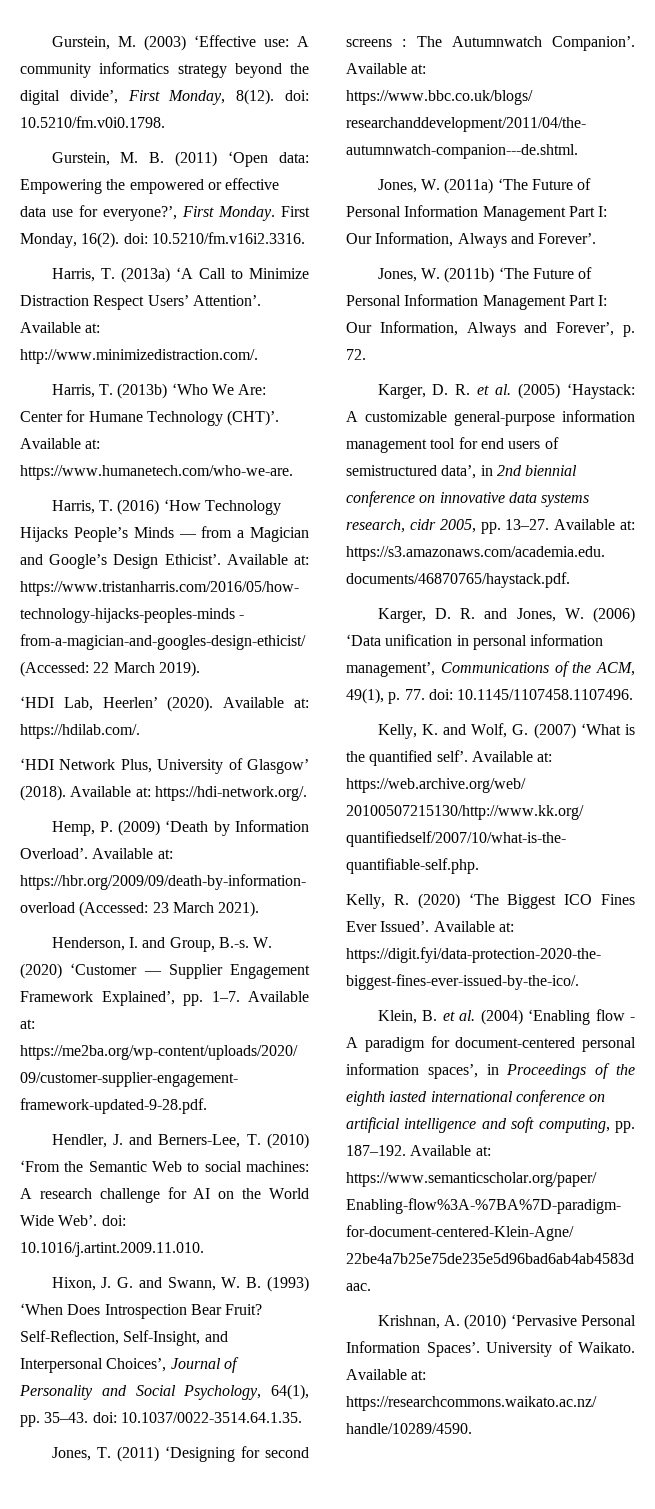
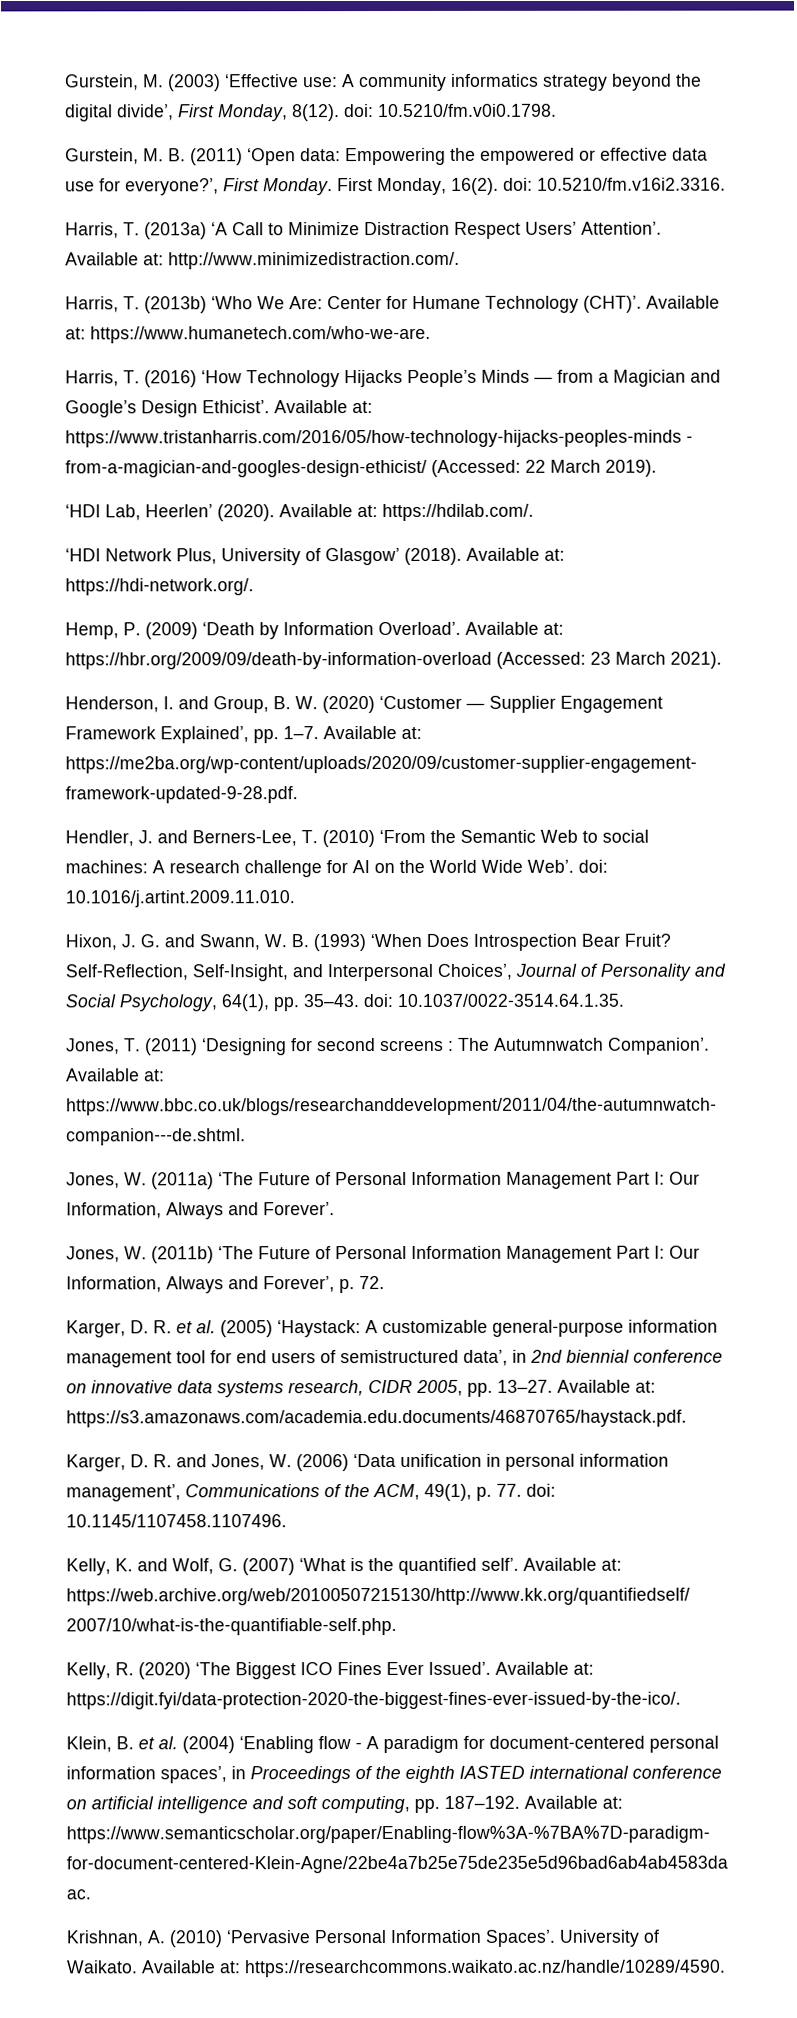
- Henderson, I. and Group, B.-s. W. (2020) ‘Customer — Supplier Engagement Framework Explained’, pp. 1–7.
+ Henderson, I. and Group, B. W. (2020) ‘Customer — Supplier Engagement Framework Explained’, pp. 1–7.
- Karger, D. R. et al. (2005) ‘Haystack: A customizable general-purpose information management tool for end users of semistructured data’, in 2nd biennial conference on innovative data systems research, cidr 2005, pp. 13–27.
+ Karger, D. R. et al. (2005) ‘Haystack: A customizable general-purpose information management tool for end users of semistructured data’, in 2nd biennial conference on innovative data systems research, CIDR 2005, pp. 13–27.
- Klein, B. et al. (2004) ‘Enabling flow - A paradigm for document-centered personal information spaces’, in Proceedings of the eighth iasted international conference on artificial intelligence and soft computing, pp. 187–192.
+ Klein, B. et al. (2004) ‘Enabling flow - A paradigm for document-centered personal information spaces’, in Proceedings of the eighth IASTED international conference on artificial intelligence and soft computing, pp. 187–192.

